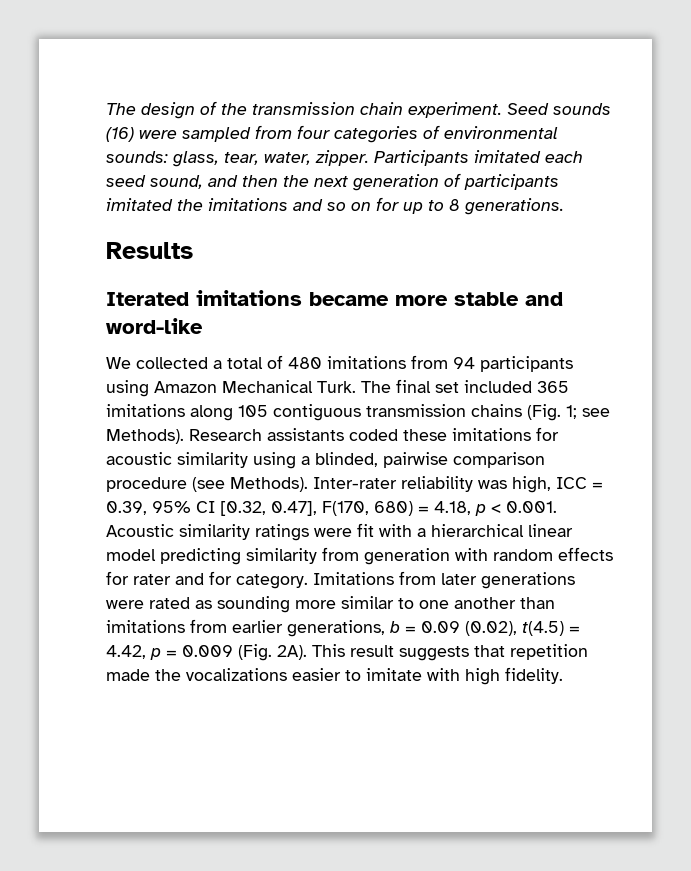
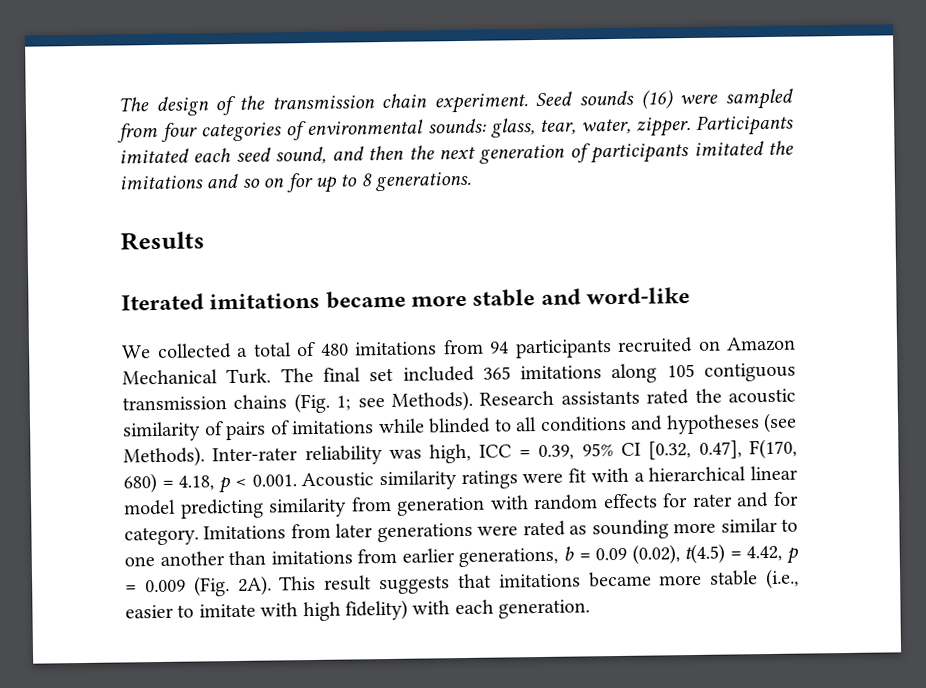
- We collected a total of 480 imitations from 94 participants using Amazon Mechanical Turk.
+ We collected a total of 480 imitations from 94 participants recruited on Amazon Mechanical Turk.
- Research assistants coded these imitations for acoustic similarity using a blinded, pairwise comparison procedure (see Methods).
+ Research assistants rated the acoustic similarity of pairs of imitations while blinded to all conditions and hypotheses (see Methods).
- This result suggests that repetition made the vocalizations easier to imitate with high fidelity.
+ This result suggests that imitations became more stable (i.e., easier to imitate with high fidelity) with each generation.

